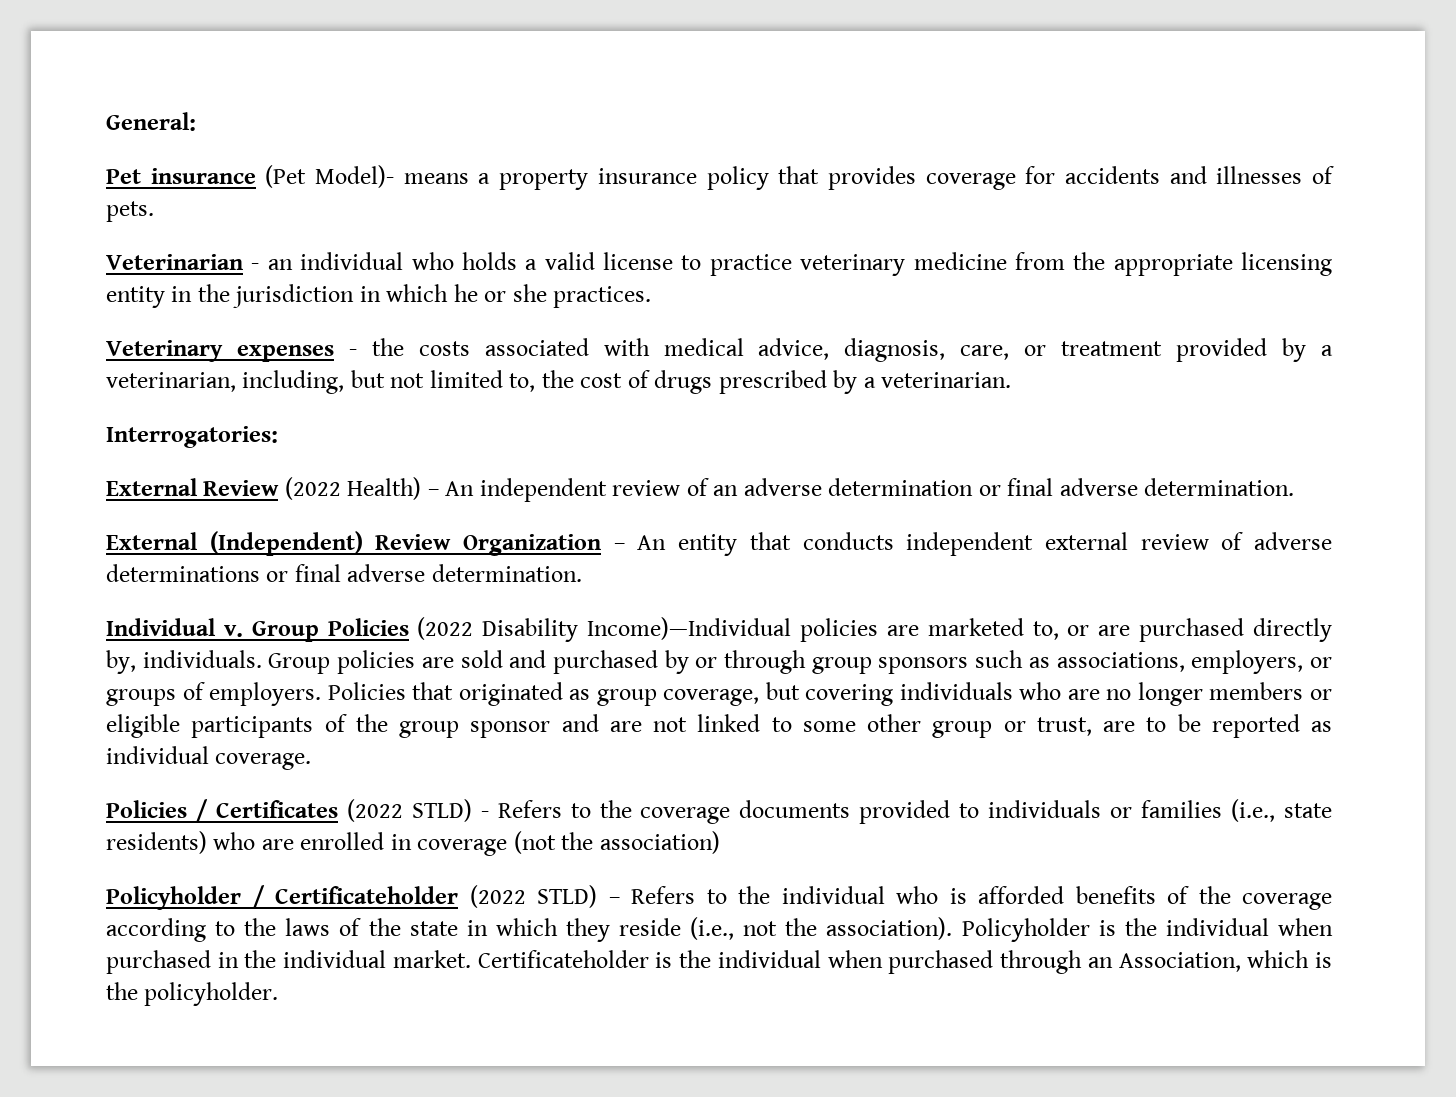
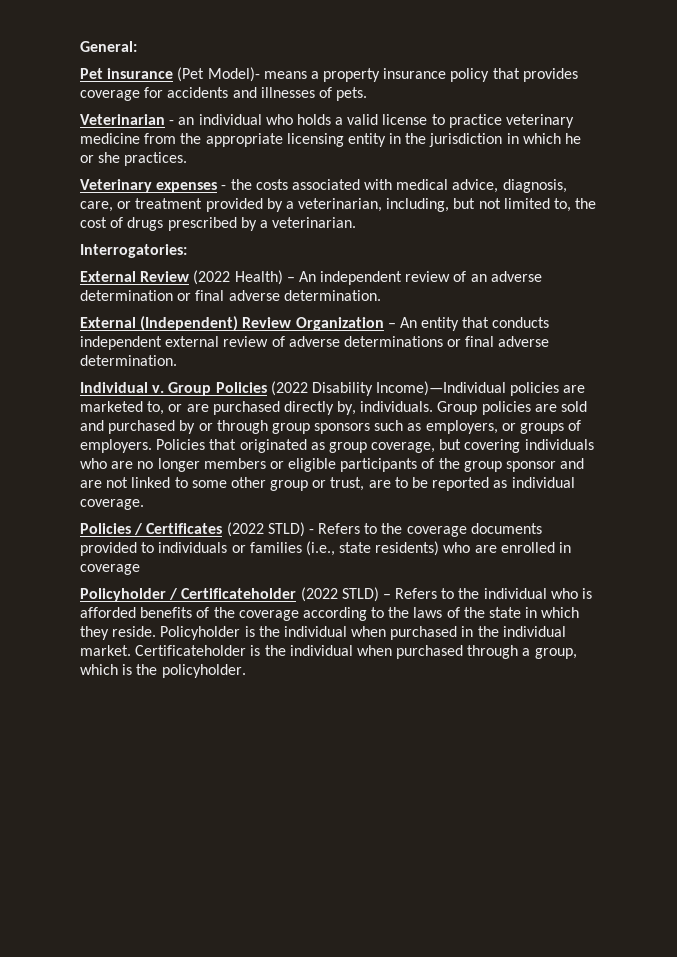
- Group policies are sold and purchased by or through group sponsors such as associations, employers, or groups of employers.
+ Group policies are sold and purchased by or through group sponsors such as employers, or groups of employers.
- Policies / Certificates (2022 STLD) - Refers to the coverage documents provided to individuals or families (i.e., state residents) who are enrolled in coverage (not the association)
+ Policies / Certificates (2022 STLD) - Refers to the coverage documents provided to individuals or families (i.e., state residents) who are enrolled in coverage
- Policyholder / Certificateholder (2022 STLD) – Refers to the individual who is afforded benefits of the coverage according to the laws of the state in which they reside (i.e., not the association).
+ Policyholder / Certificateholder (2022 STLD) – Refers to the individual who is afforded benefits of the coverage according to the laws of the state in which they reside.
- Certificateholder is the individual when purchased through an Association, which is the policyholder.
+ Certificateholder is the individual when purchased through a group, which is the policyholder.

